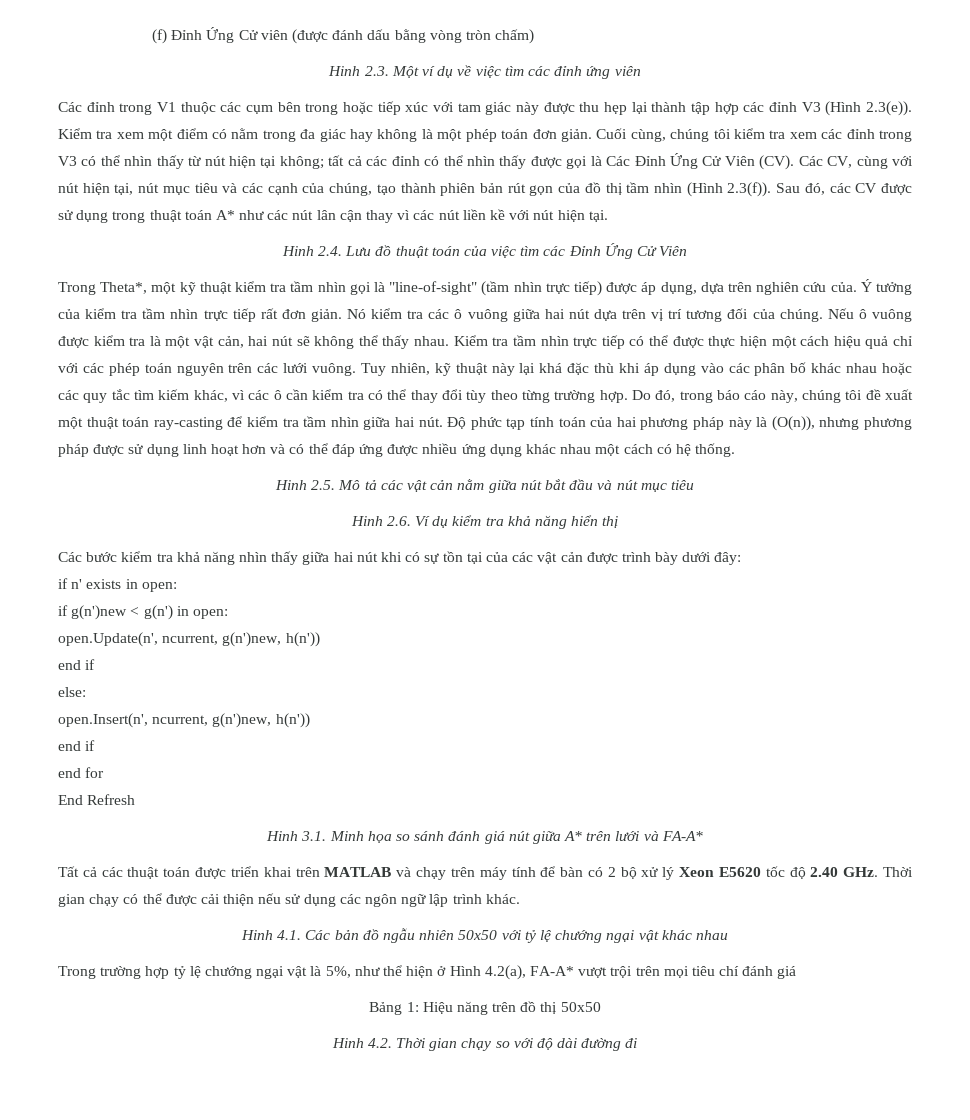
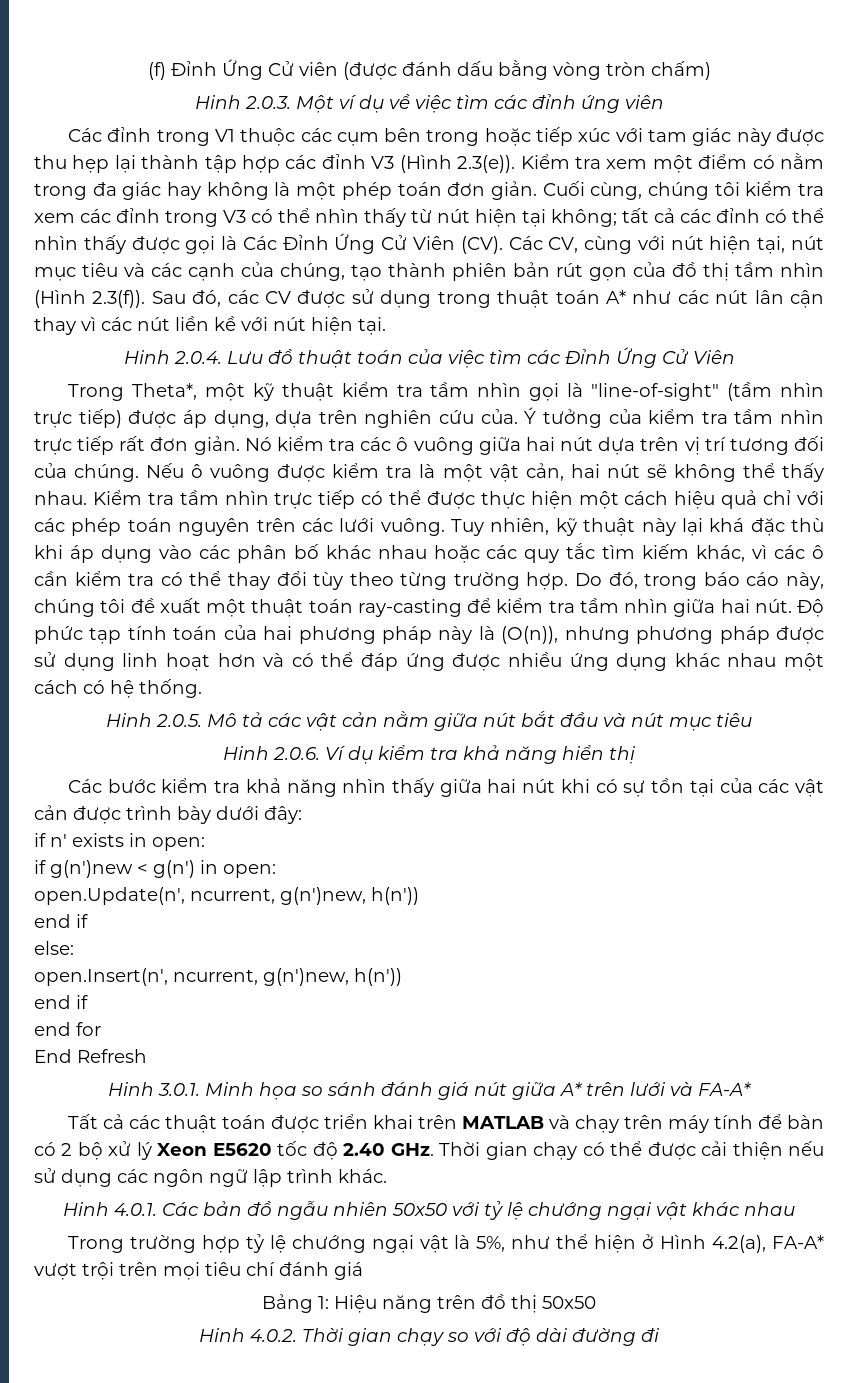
- Hinh 2.3. Một ví dụ về việc tìm các đỉnh ứng viên
+ Hinh 2.0.3. Một ví dụ về việc tìm các đỉnh ứng viên
- Hinh 2.4. Lưu đồ thuật toán của việc tìm các Đỉnh Ứng Cử Viên
+ Hinh 2.0.4. Lưu đồ thuật toán của việc tìm các Đỉnh Ứng Cử Viên
- Hinh 2.5. Mô tả các vật cản nằm giữa nút bắt đầu và nút mục tiêu
+ Hinh 2.0.5. Mô tả các vật cản nằm giữa nút bắt đầu và nút mục tiêu
- Hinh 2.6. Ví dụ kiểm tra khả năng hiển thị
+ Hinh 2.0.6. Ví dụ kiểm tra khả năng hiển thị
- Hinh 3.1. Minh họa so sánh đánh giá nút giữa A* trên lưới và FA-A*
+ Hinh 3.0.1. Minh họa so sánh đánh giá nút giữa A* trên lưới và FA-A*
- Hinh 4.1. Các bản đồ ngẫu nhiên 50x50 với tỷ lệ chướng ngại vật khác nhau
+ Hinh 4.0.1. Các bản đồ ngẫu nhiên 50x50 với tỷ lệ chướng ngại vật khác nhau
- Hinh 4.2. Thời gian chạy so với độ dài đường đi
+ Hinh 4.0.2. Thời gian chạy so với độ dài đường đi

